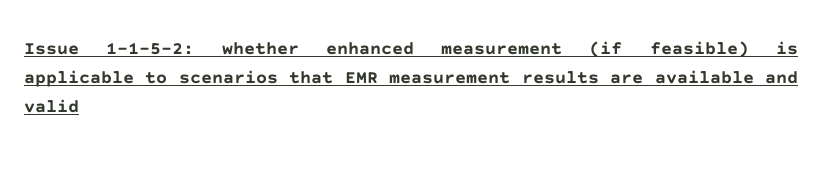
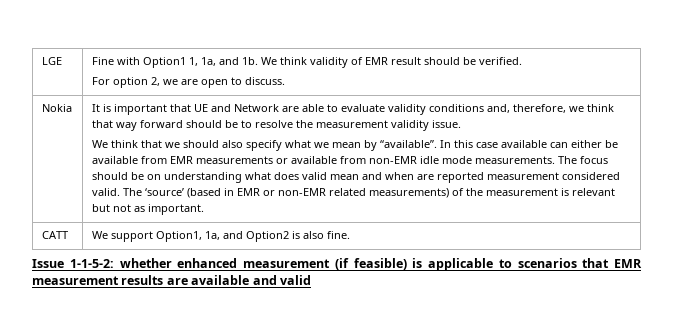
+ LGE | Fine with Option1 1, 1a, and 1b. We think validity of EMR result should be verified.
+ For option 2, we are open to discuss.
+ Nokia | It is important that UE and Network are able to evaluate validity conditions and, therefore, we think that way forward should be to resolve the measurement validity issue.
+ We think that we should also specify what we mean by “available”. In this case available can either be available from EMR measurements or available from non-EMR idle mode measurements. The focus should be on understanding what does valid mean and when are reported measurement considered valid. The ‘source’ (based in EMR or non-EMR related measurements) of the measurement is relevant but not as important.
+ CATT | We support Option1, 1a, and Option2 is also fine.

